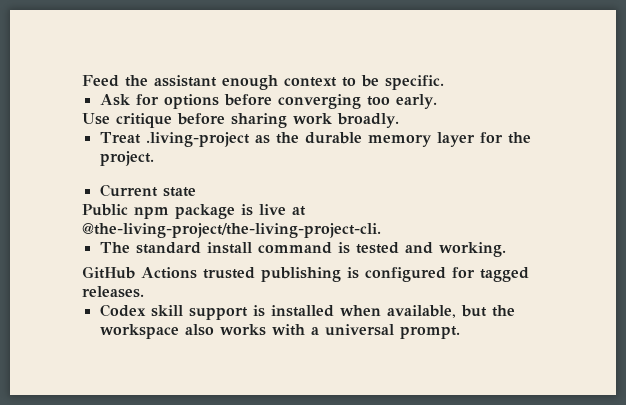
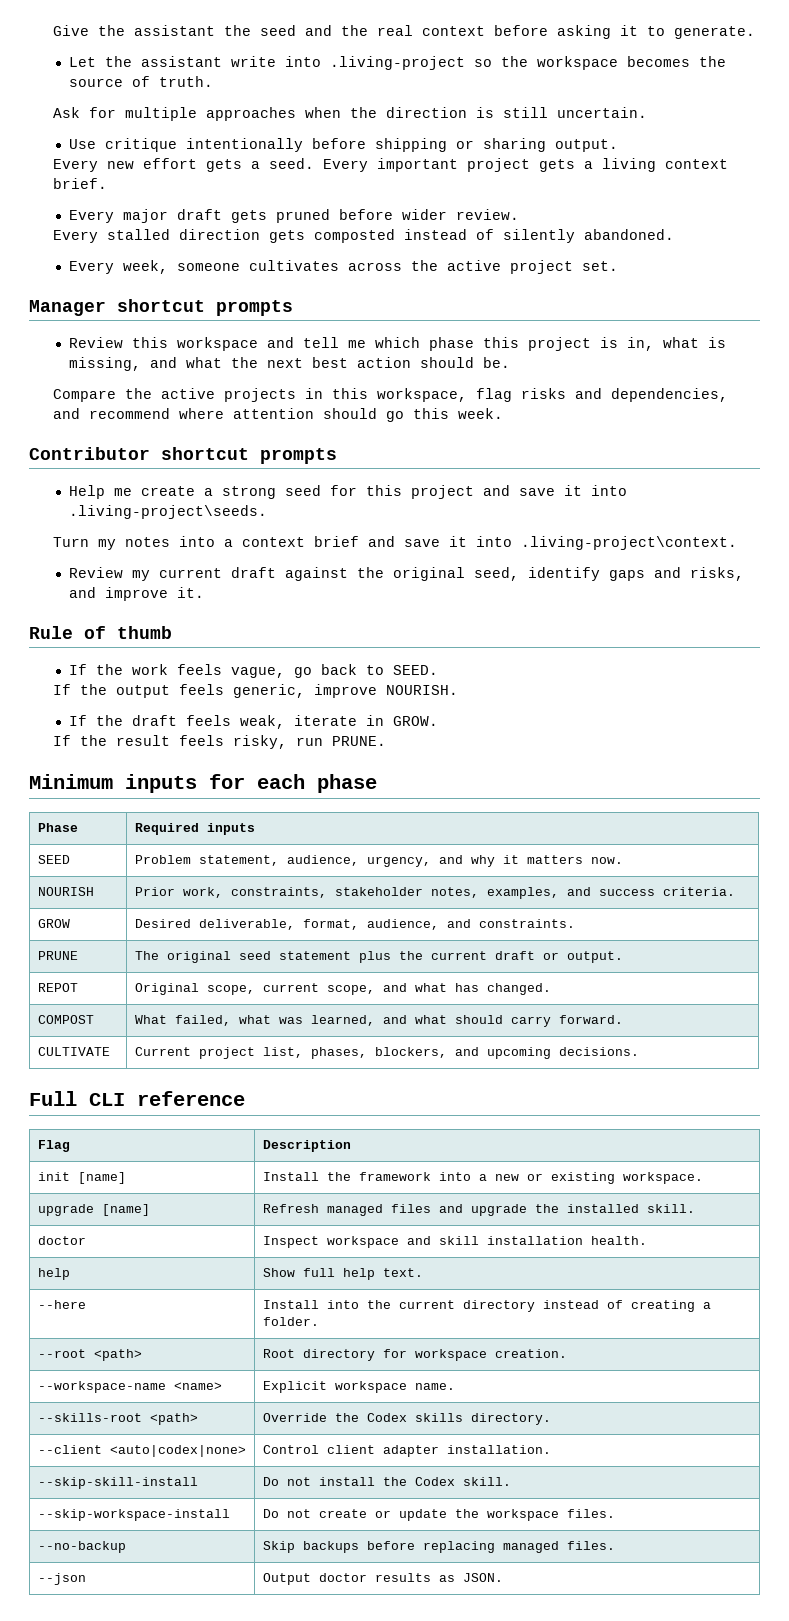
- Feed the assistant enough context to be specific.
- Ask for options before converging too early.
- Use critique before sharing work broadly.
- Treat .living-project as the durable memory layer for the project.
- Current state
- Public npm package is live at @the-living-project/the-living-project-cli.
- The standard install command is tested and working.
- GitHub Actions trusted publishing is configured for tagged releases.
- Codex skill support is installed when available, but the workspace also works with a universal prompt.
+ Give the assistant the seed and the real context before asking it to generate.
+ Let the assistant write into .living-project so the workspace becomes the source of truth.
+ Ask for multiple approaches when the direction is still uncertain.
+ Use critique intentionally before shipping or sharing output.
+ Every new effort gets a seed. Every important project gets a living context brief.
+ Every major draft gets pruned before wider review.
+ Every stalled direction gets composted instead of silently abandoned.
+ Every week, someone cultivates across the active project set.
+ Manager shortcut prompts
+ Review this workspace and tell me which phase this project is in, what is missing, and what the next best action should be.
+ Compare the active projects in this workspace, flag risks and dependencies, and recommend where attention should go this week.
+ Contributor shortcut prompts
+ Help me create a strong seed for this project and save it into .living-project\seeds.
+ Turn my notes into a context brief and save it into .living-project\context.
+ Review my current draft against the original seed, identify gaps and risks, and improve it.
+ Rule of thumb
+ If the work feels vague, go back to SEED.
+ If the output feels generic, improve NOURISH.
+ If the draft feels weak, iterate in GROW.
+ If the result feels risky, run PRUNE.
+ Minimum inputs for each phase
+ Phase | Required inputs
+ SEED | Problem statement, audience, urgency, and why it matters now.
+ NOURISH | Prior work, constraints, stakeholder notes, examples, and success criteria.
+ GROW | Desired deliverable, format, audience, and constraints.
+ PRUNE | The original seed statement plus the current draft or output.
+ REPOT | Original scope, current scope, and what has changed.
+ COMPOST | What failed, what was learned, and what should carry forward.
+ CULTIVATE | Current project list, phases, blockers, and upcoming decisions.
+ Full CLI reference
+ Flag | Description
+ init [name] | Install the framework into a new or existing workspace.
+ upgrade [name] | Refresh managed files and upgrade the installed skill.
+ doctor | Inspect workspace and skill installation health.
+ help | Show full help text.
+ --here | Install into the current directory instead of creating a folder.
+ --root <path> | Root directory for workspace creation.
+ --workspace-name <name> | Explicit workspace name.
+ --skills-root <path> | Override the Codex skills directory.
+ --client <auto|codex|none> | Control client adapter installation.
+ --skip-skill-install | Do not install the Codex skill.
+ --skip-workspace-install | Do not create or update the workspace files.
+ --no-backup | Skip backups before replacing managed files.
+ --json | Output doctor results as JSON.

